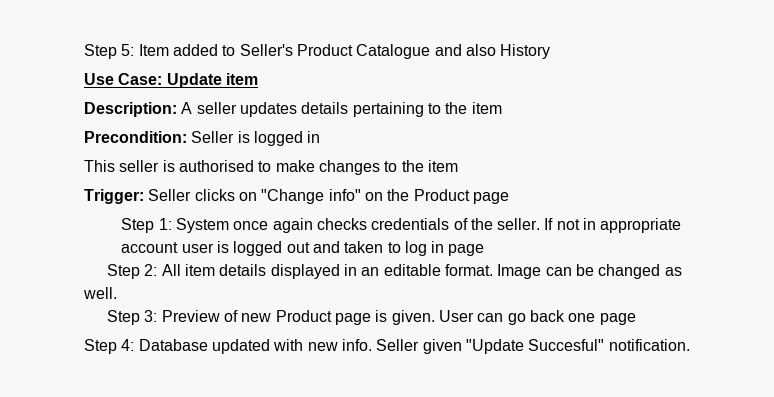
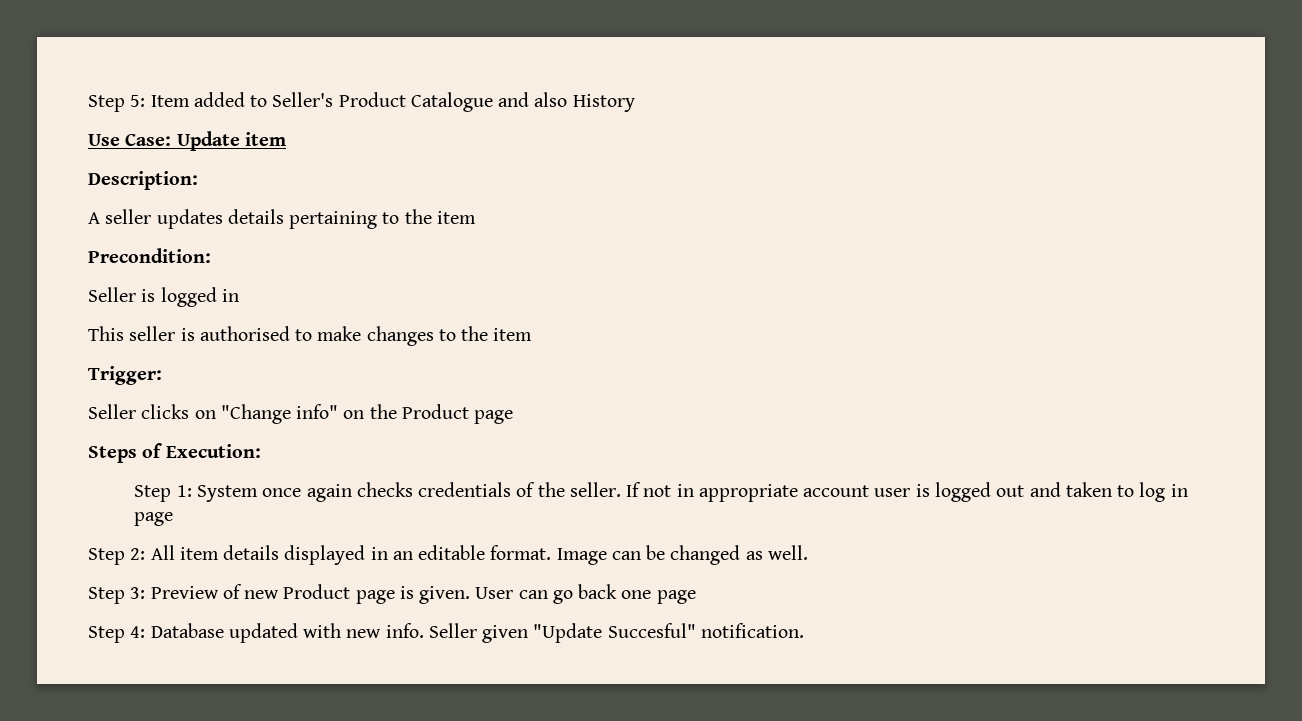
- Description: A seller updates details pertaining to the item
+ Description:
+ A seller updates details pertaining to the item
- Precondition: Seller is logged in
+ Precondition:
+ Seller is logged in
- Trigger: Seller clicks on "Change info" on the Product page
+ Trigger:
+ Seller clicks on "Change info" on the Product page
+ Steps of Execution:

